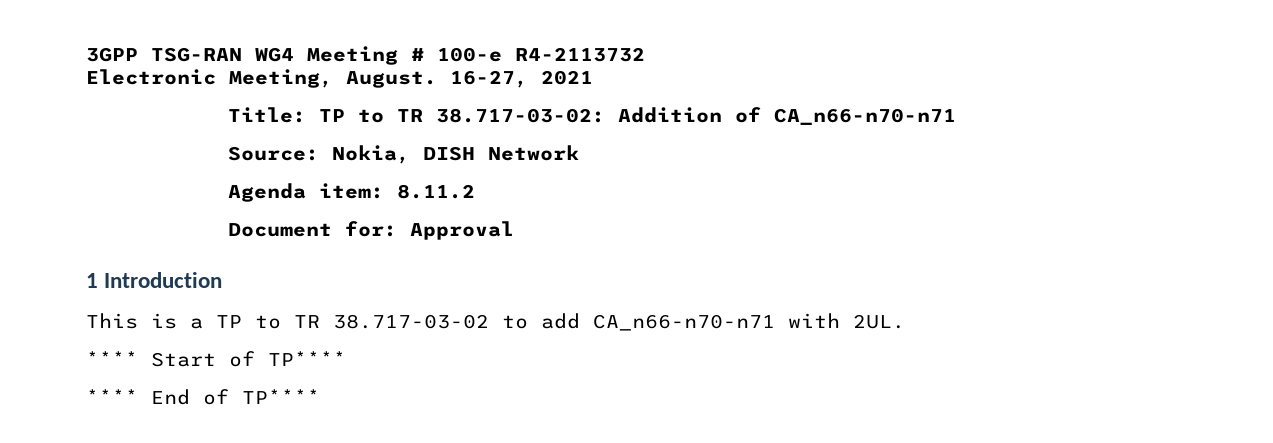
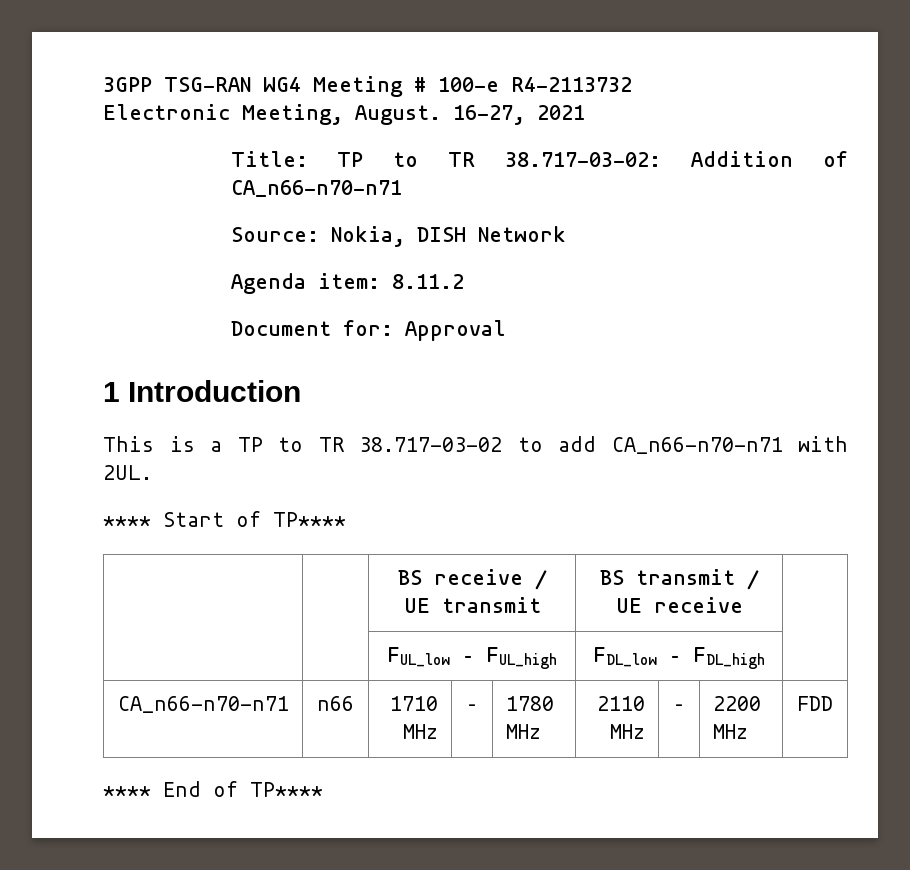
+ | | BS receive / UE transmit | BS transmit / UE receive |
+ | | FUL_low – FUL_high | FDL_low – FDL_high |
+ CA_n66-n70-n71 | n66 | 1710 MHz | – | 1780 MHz | 2110 MHz | – | 2200 MHz | FDD

